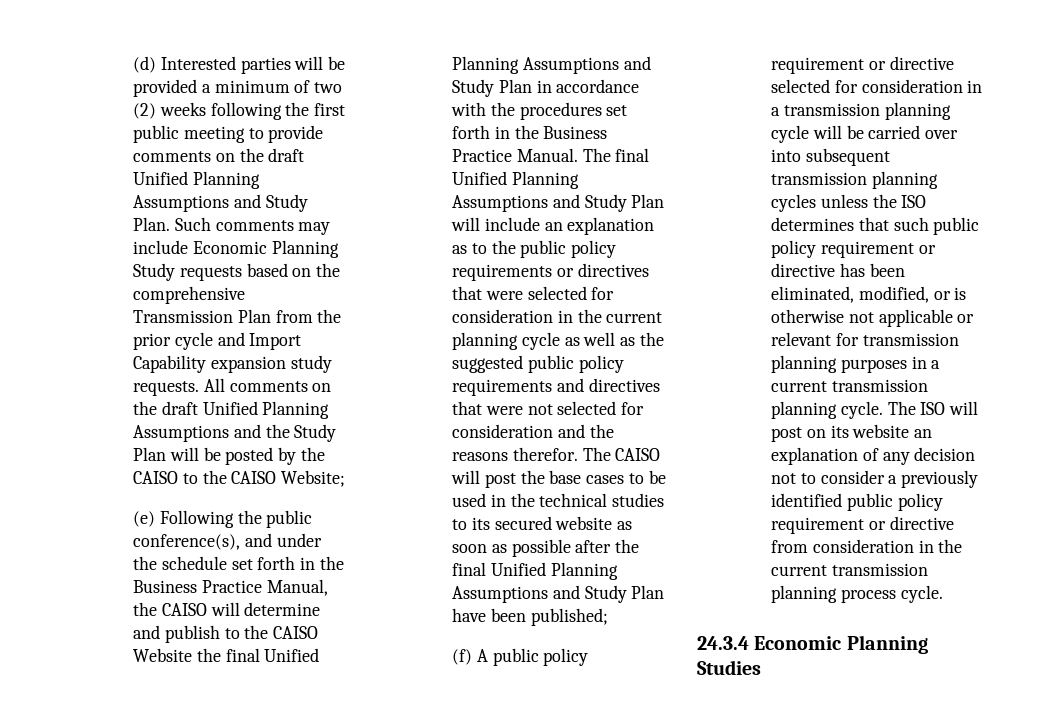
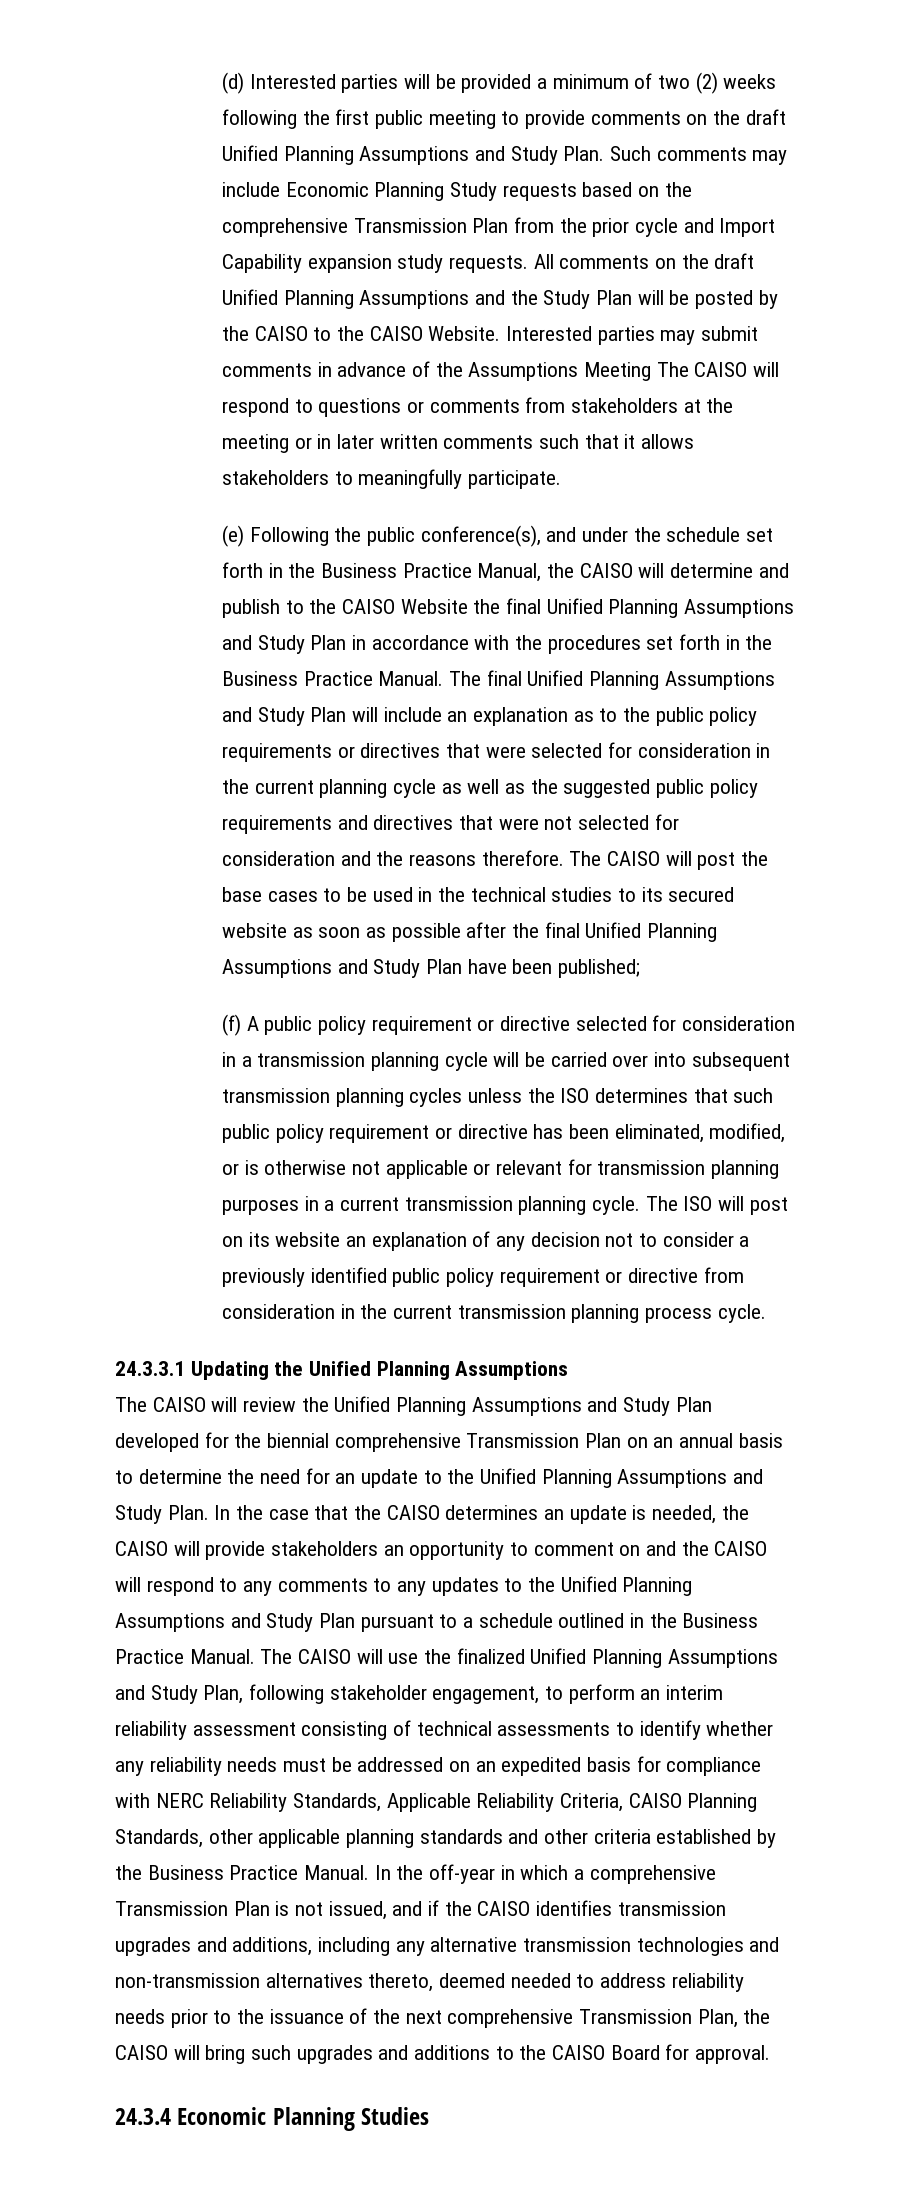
- All comments on the draft Unified Planning Assumptions and the Study Plan will be posted by the CAISO to the CAISO Website;
+ All comments on the draft Unified Planning Assumptions and the Study Plan will be posted by the CAISO to the CAISO Website. Interested parties may submit comments in advance of the Assumptions Meeting The CAISO will respond to questions or comments from stakeholders at the meeting or in later written comments such that it allows stakeholders to meaningfully participate.
- The final Unified Planning Assumptions and Study Plan will include an explanation as to the public policy requirements or directives that were selected for consideration in the current planning cycle as well as the suggested public policy requirements and directives that were not selected for consideration and the reasons therefor.
+ The final Unified Planning Assumptions and Study Plan will include an explanation as to the public policy requirements or directives that were selected for consideration in the current planning cycle as well as the suggested public policy requirements and directives that were not selected for consideration and the reasons therefore.
+ 24.3.3.1 Updating the Unified Planning Assumptions
+ The CAISO will review the Unified Planning Assumptions and Study Plan developed for the biennial comprehensive Transmission Plan on an annual basis to determine the need for an update to the Unified Planning Assumptions and Study Plan. In the case that the CAISO determines an update is needed, the CAISO will provide stakeholders an opportunity to comment on and the CAISO will respond to any comments to any updates to the Unified Planning Assumptions and Study Plan pursuant to a schedule outlined in the Business Practice Manual. The CAISO will use the finalized Unified Planning Assumptions and Study Plan, following stakeholder engagement, to perform an interim reliability assessment consisting of technical assessments to identify whether any reliability needs must be addressed on an expedited basis for compliance with NERC Reliability Standards, Applicable Reliability Criteria, CAISO Planning Standards, other applicable planning standards and other criteria established by the Business Practice Manual. In the off-year in which a comprehensive Transmission Plan is not issued, and if the CAISO identifies transmission upgrades and additions, including any alternative transmission technologies and non-transmission alternatives thereto, deemed needed to address reliability needs prior to the issuance of the next comprehensive Transmission Plan, the CAISO will bring such upgrades and additions to the CAISO Board for approval.

